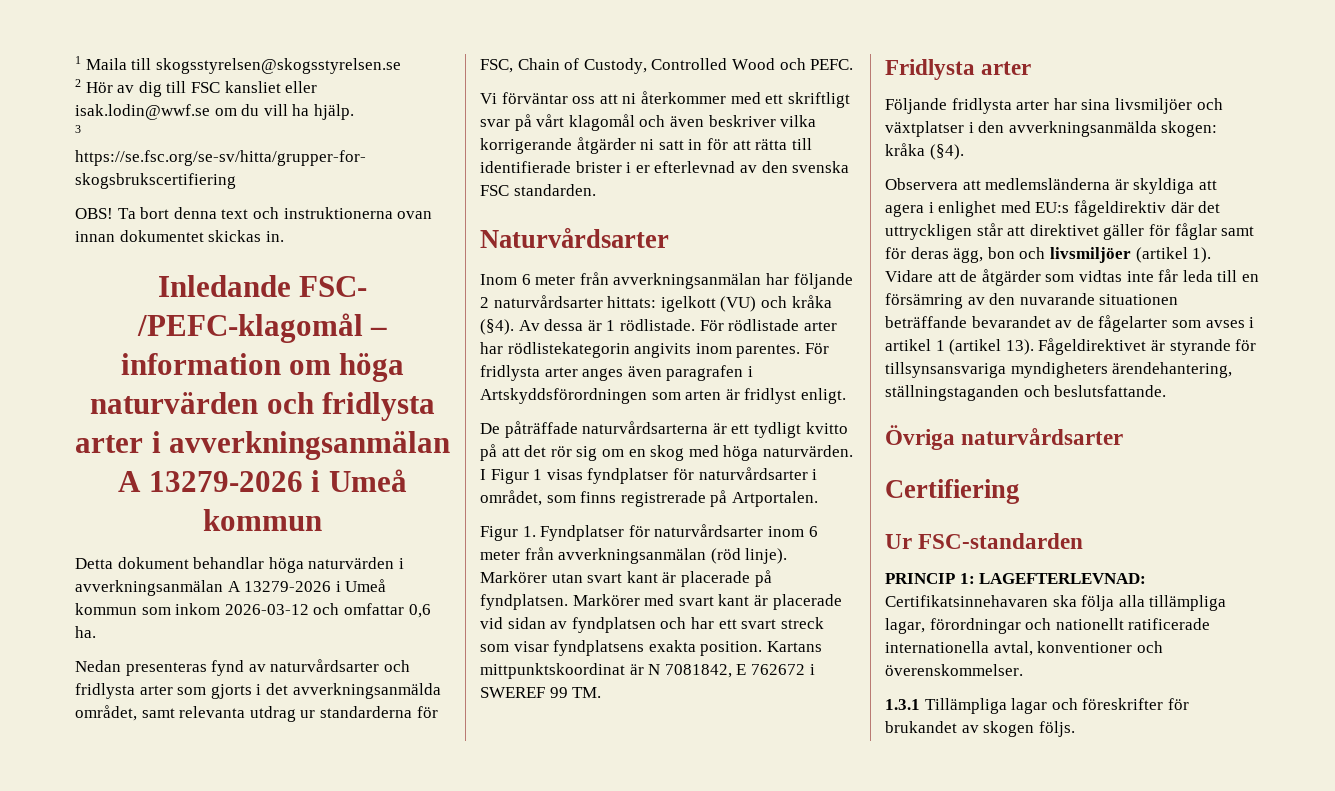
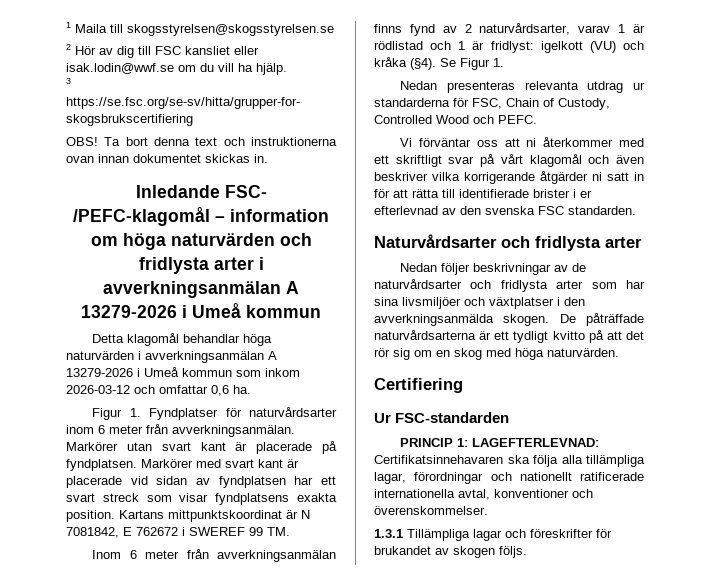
- Detta dokument behandlar höga naturvärden i avverkningsanmälan A 13279-2026 i Umeå kommun som inkom 2026-03-12 och omfattar 0,6 ha.
+ Detta klagomål behandlar höga naturvärden i avverkningsanmälan A 13279-2026 i Umeå kommun som inkom 2026-03-12 och omfattar 0,6 ha.
- Nedan presenteras fynd av naturvårdsarter och fridlysta arter som gjorts i det avverkningsanmälda området, samt relevanta utdrag ur standarderna för FSC, Chain of Custody, Controlled Wood och PEFC.
+ Figur 1. Fyndplatser för naturvårdsarter inom 6 meter från avverkningsanmälan. Markörer utan svart kant är placerade på fyndplatsen. Markörer med svart kant är placerade vid sidan av fyndplatsen har ett svart streck som visar fyndplatsens exakta position. Kartans mittpunktskoordinat är N 7081842, E 762672 i SWEREF 99 TM.
+ Inom 6 meter från avverkningsanmälan finns fynd av 2 naturvårdsarter, varav 1 är rödlistad och 1 är fridlyst: igelkott (VU) och kråka (§4). Se Figur 1.
+ Nedan presenteras relevanta utdrag ur standarderna för FSC, Chain of Custody, Controlled Wood och PEFC.
- Naturvårdsarter
- Inom 6 meter från avverkningsanmälan har följande 2 naturvårdsarter hittats: igelkott (VU) och kråka (§4). Av dessa är 1 rödlistade. För rödlistade arter har rödlistekategorin angivits inom parentes. För fridlysta arter anges även paragrafen i Artskyddsförordningen som arten är fridlyst enligt.
- De påträffade naturvårdsarterna är ett tydligt kvitto på att det rör sig om en skog med höga naturvärden. I Figur 1 visas fyndplatser för naturvårdsarter i området, som finns registrerade på Artportalen.
- Figur 1. Fyndplatser för naturvårdsarter inom 6 meter från avverkningsanmälan (röd linje). Markörer utan svart kant är placerade på fyndplatsen. Markörer med svart kant är placerade vid sidan av fyndplatsen och har ett svart streck som visar fyndplatsens exakta position. Kartans mittpunktskoordinat är N 7081842, E 762672 i SWEREF 99 TM.
- Fridlysta arter
- Följande fridlysta arter har sina livsmiljöer och växtplatser i den avverkningsanmälda skogen: kråka (§4).
- Observera att medlemsländerna är skyldiga att agera i enlighet med EU:s fågeldirektiv där det uttryckligen står att direktivet gäller för fåglar samt för deras ägg, bon och livsmiljöer (artikel 1). Vidare att de åtgärder som vidtas inte får leda till en försämring av den nuvarande situationen beträffande bevarandet av de fågelarter som avses i artikel 1 (artikel 13). Fågeldirektivet är styrande för tillsynsansvariga myndigheters ärendehantering, ställningstaganden och beslutsfattande.
- Övriga naturvårdsarter
+ Naturvårdsarter och fridlysta arter
+ Nedan följer beskrivningar av de naturvårdsarter och fridlysta arter som har sina livsmiljöer och växtplatser i den avverkningsanmälda skogen. De påträffade naturvårdsarterna är ett tydligt kvitto på att det rör sig om en skog med höga naturvärden.

